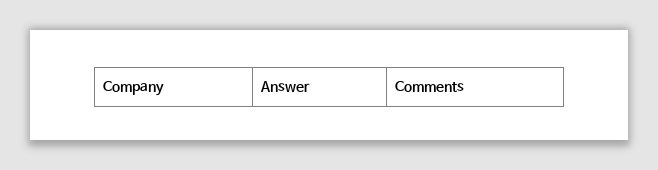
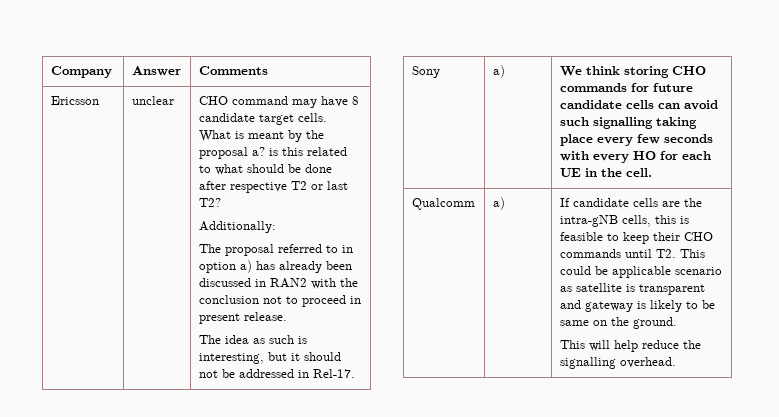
+ Ericsson | unclear | CHO command may have 8 candidate target cells. What is meant by the proposal a? is this related to what should be done after respective T2 or last T2?
+ Additionally:
+ The proposal referred to in option a) has already been discussed in RAN2 with the conclusion not to proceed in present release.
+ The idea as such is interesting, but it should not be addressed in Rel-17.
+ Sony | a) | We think storing CHO commands for future candidate cells can avoid such signalling taking place every few seconds with every HO for each UE in the cell.
+ Qualcomm | a) | If candidate cells are the intra-gNB cells, this is feasible to keep their CHO commands until T2. This could be applicable scenario as satellite is transparent and gateway is likely to be same on the ground.
+ This will help reduce the signalling overhead.

